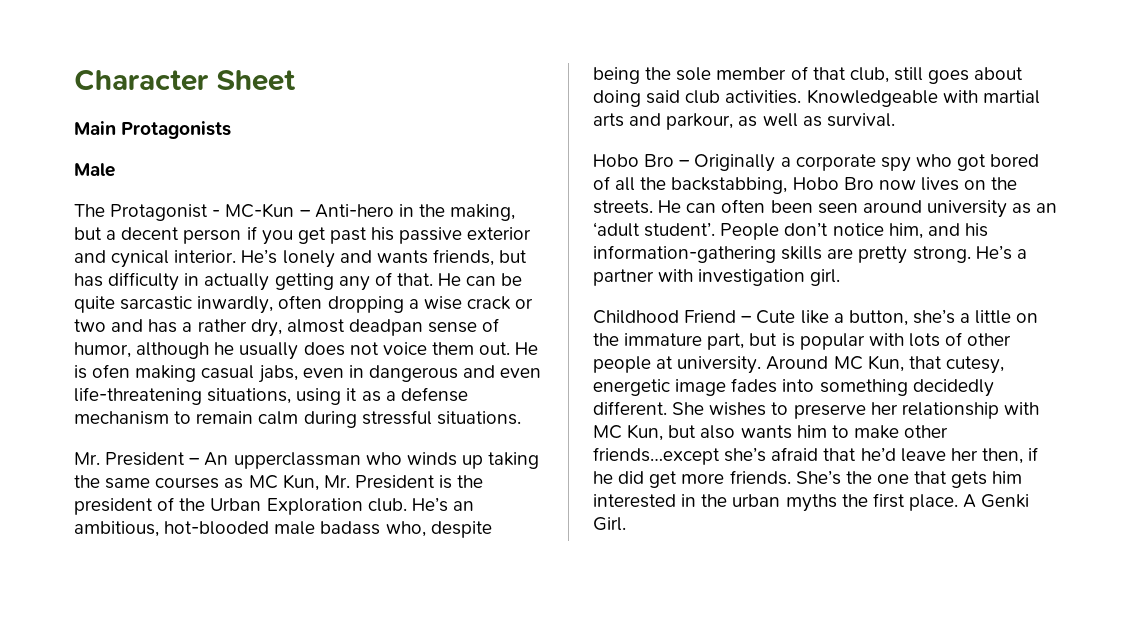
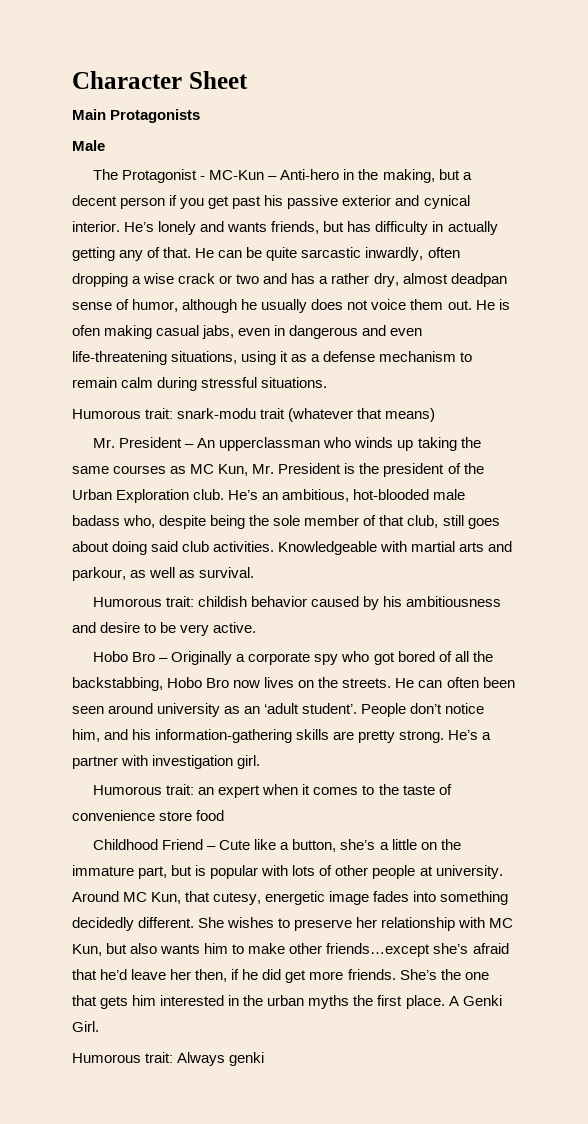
+ Humorous trait: snark-modu trait (whatever that means)
+ Humorous trait: childish behavior caused by his ambitiousness and desire to be very active.
+ Humorous trait: an expert when it comes to the taste of convenience store food
+ Humorous trait: Always genki

